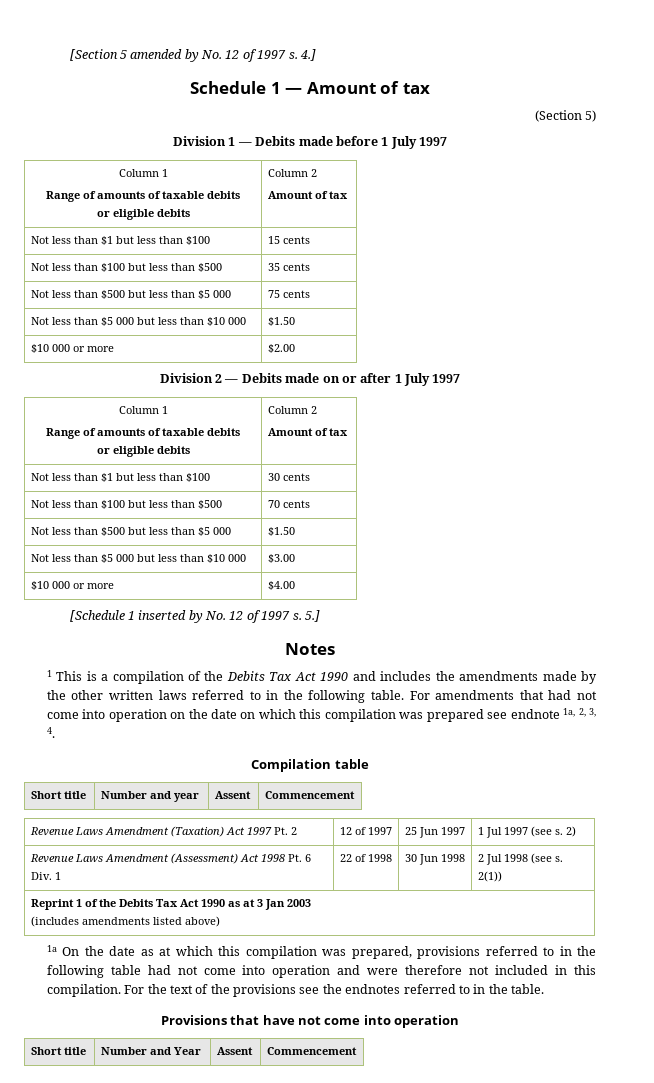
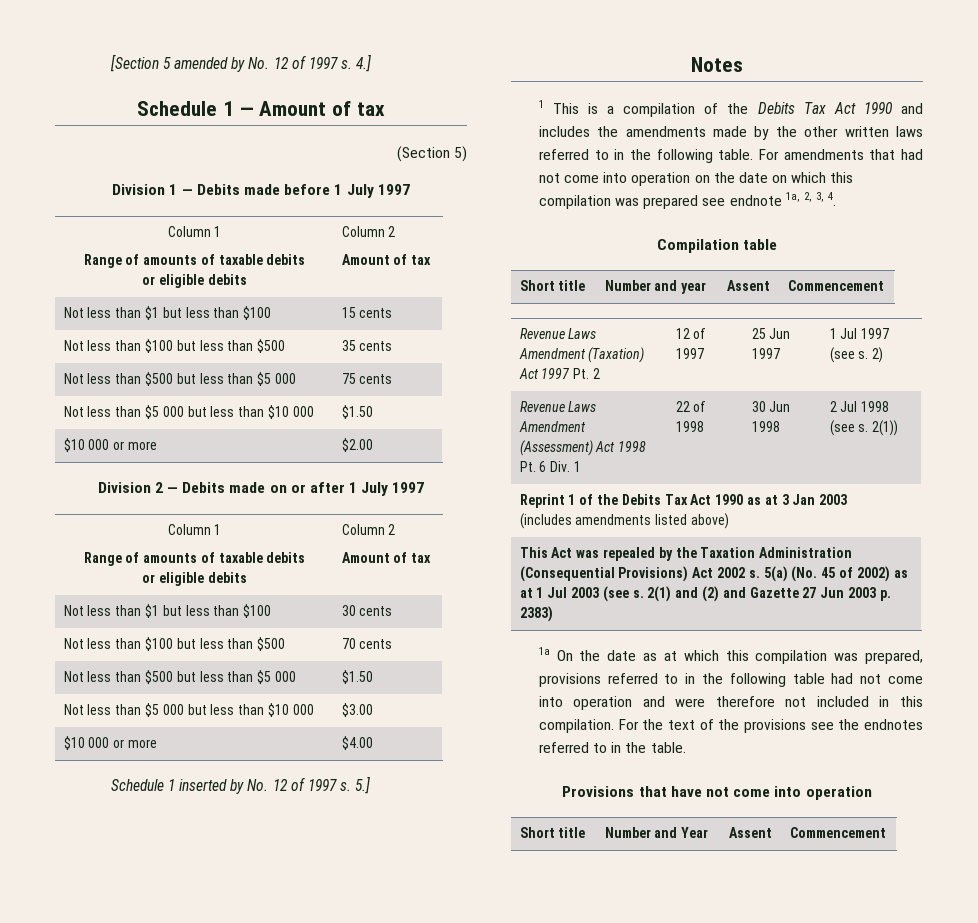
- [Schedule 1 inserted by No. 12 of 1997 s.
+ Schedule 1 inserted by No. 12 of 1997 s.
+ This Act was repealed by the Taxation Administration (Consequential Provisions) Act 2002 s. 5(a) (No. 45 of 2002) as at 1 Jul 2003 (see s. 2(1) and (2) and Gazette 27 Jun 2003 p. 2383)

